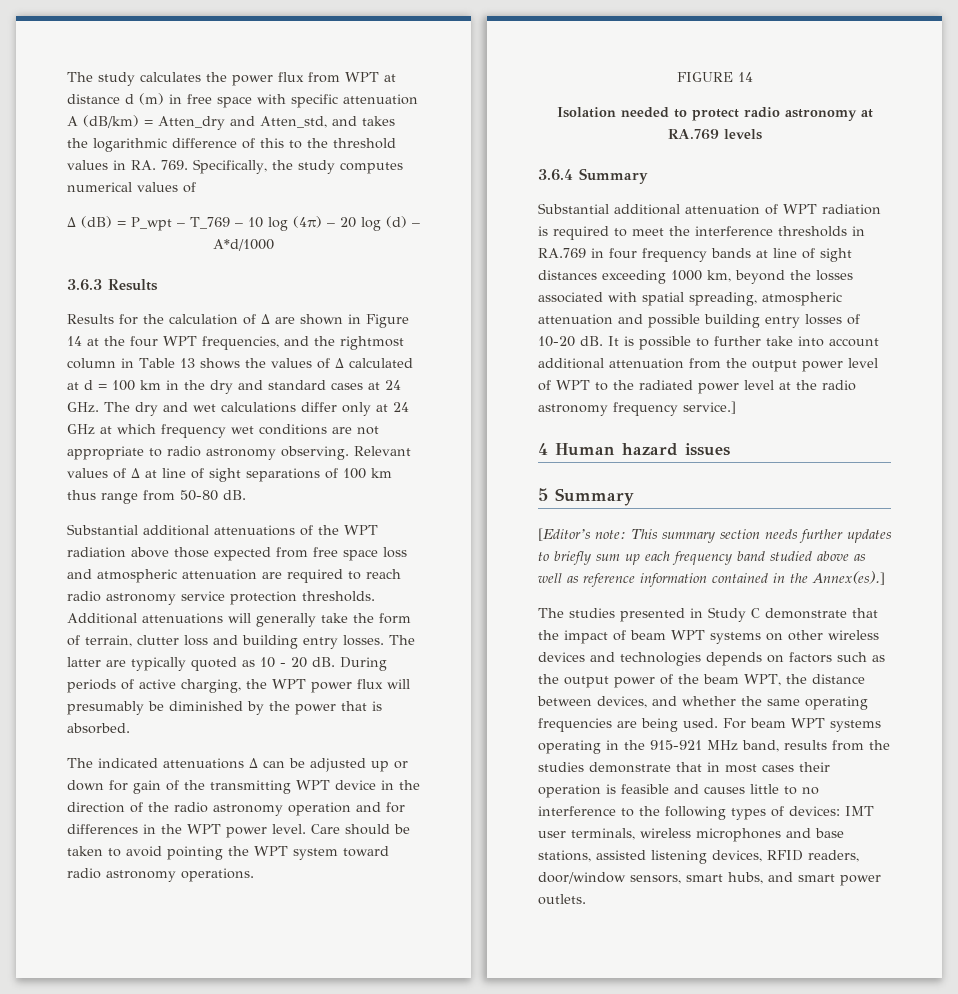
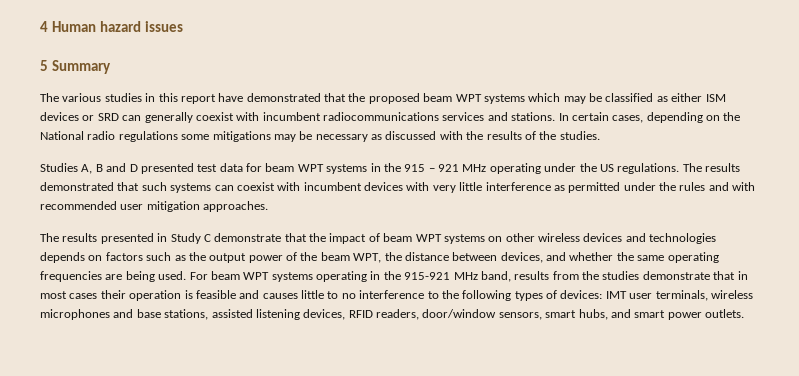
- The study calculates the power flux from WPT at distance d (m) in free space with specific attenuation A (dB/km) = Atten_dry and Atten_std, and takes the logarithmic difference of this to the threshold values in RA. 769. Specifically, the study computes numerical values of
- Δ (dB) = P_wpt – T_769 – 10 log (4π) – 20 log (d) – A*d/1000
- 3.6.3 Results
- Results for the calculation of Δ are shown in Figure 14 at the four WPT frequencies, and the rightmost column in Table 13 shows the values of Δ calculated at d = 100 km in the dry and standard cases at 24 GHz. The dry and wet calculations differ only at 24 GHz at which frequency wet conditions are not appropriate to radio astronomy observing. Relevant values of Δ at line of sight separations of 100 km thus range from 50-80 dB.
- Substantial additional attenuations of the WPT radiation above those expected from free space loss and atmospheric attenuation are required to reach radio astronomy service protection thresholds. Additional attenuations will generally take the form of terrain, clutter loss and building entry losses. The latter are typically quoted as 10 - 20 dB. During periods of active charging, the WPT power flux will presumably be diminished by the power that is absorbed.
- The indicated attenuations Δ can be adjusted up or down for gain of the transmitting WPT device in the direction of the radio astronomy operation and for differences in the WPT power level. Care should be taken to avoid pointing the WPT system toward radio astronomy operations.
- FIGURE 14
- Isolation needed to protect radio astronomy at RA.769 levels
- 3.6.4 Summary
- Substantial additional attenuation of WPT radiation is required to meet the interference thresholds in RA.769 in four frequency bands at line of sight distances exceeding 1000 km, beyond the losses associated with spatial spreading, atmospheric attenuation and possible building entry losses of 10-20 dB. It is possible to further take into account additional attenuation from the output power level of WPT to the radiated power level at the radio astronomy frequency service.]
- [Editor’s note: This summary section needs further updates to briefly sum up each frequency band studied above as well as reference information contained in the Annex(es).]
- The studies presented in Study C demonstrate that the impact of beam WPT systems on other wireless devices and technologies depends on factors such as the output power of the beam WPT, the distance between devices, and whether the same operating frequencies are being used.
+ The various studies in this report have demonstrated that the proposed beam WPT systems which may be classified as either ISM devices or SRD can generally coexist with incumbent radiocommunications services and stations. In certain cases, depending on the National radio regulations some mitigations may be necessary as discussed with the results of the studies.
+ Studies A, B and D presented test data for beam WPT systems in the 915 – 921 MHz operating under the US regulations. The results demonstrated that such systems can coexist with incumbent devices with very little interference as permitted under the rules and with recommended user mitigation approaches.
+ The results presented in Study C demonstrate that the impact of beam WPT systems on other wireless devices and technologies depends on factors such as the output power of the beam WPT, the distance between devices, and whether the same operating frequencies are being used.

